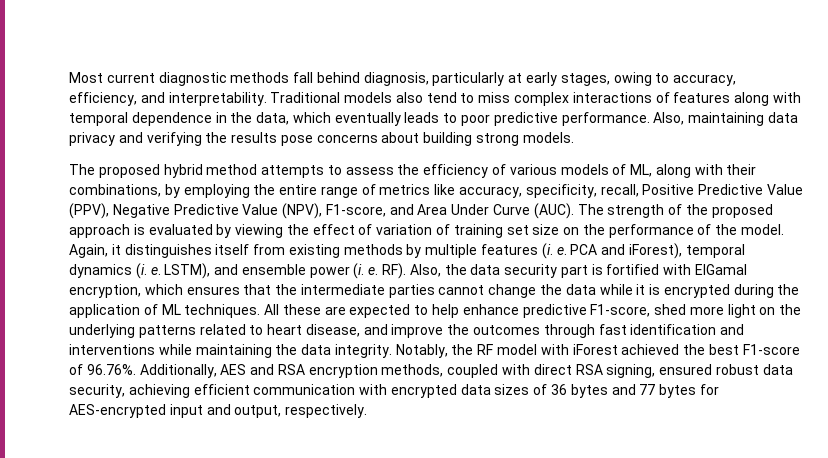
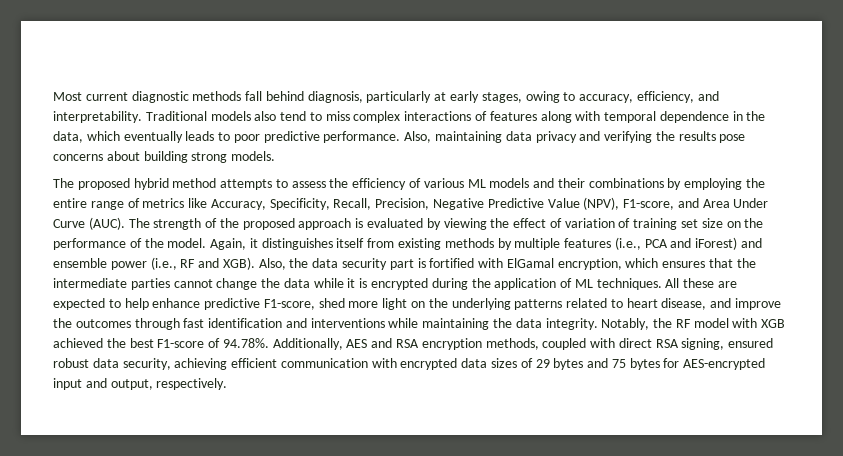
- The proposed hybrid method attempts to assess the efficiency of various models of ML, along with their combinations, by employing the entire range of metrics like accuracy, specificity, recall, Positive Predictive Value (PPV), Negative Predictive Value (NPV), F1-score, and Area Under Curve (AUC).
+ The proposed hybrid method attempts to assess the efficiency of various ML models and their combinations by employing the entire range of metrics like Accuracy, Specificity, Recall, Precision, Negative Predictive Value (NPV), F1-score, and Area Under Curve (AUC).
- Again, it distinguishes itself from existing methods by multiple features (i. e. PCA and iForest), temporal dynamics (i. e. LSTM), and ensemble power (i. e. RF). Also, the data security part is fortified with ElGamal encryption, which ensures that the intermediate parties cannot change the data while it is encrypted during the application of ML techniques.
+ Again, it distinguishes itself from existing methods by multiple features (i.e., PCA and iForest) and ensemble power (i.e., RF and XGB). Also, the data security part is fortified with ElGamal encryption, which ensures that the intermediate parties cannot change the data while it is encrypted during the application of ML techniques.
- Notably, the RF model with iForest achieved the best F1-score of 96.76%. Additionally, AES and RSA encryption methods, coupled with direct RSA signing, ensured robust data security, achieving efficient communication with encrypted data sizes of 36 bytes and 77 bytes for AES-encrypted input and output, respectively.
+ Notably, the RF model with XGB achieved the best F1-score of 94.78%. Additionally, AES and RSA encryption methods, coupled with direct RSA signing, ensured robust data security, achieving efficient communication with encrypted data sizes of 29 bytes and 75 bytes for AES-encrypted input and output, respectively.

